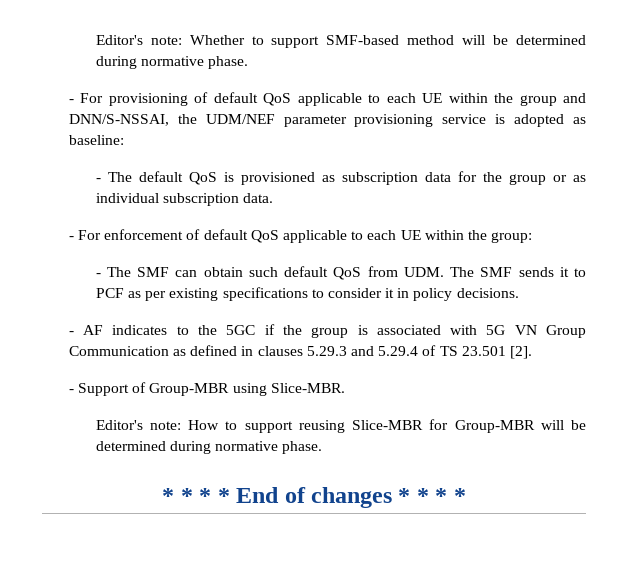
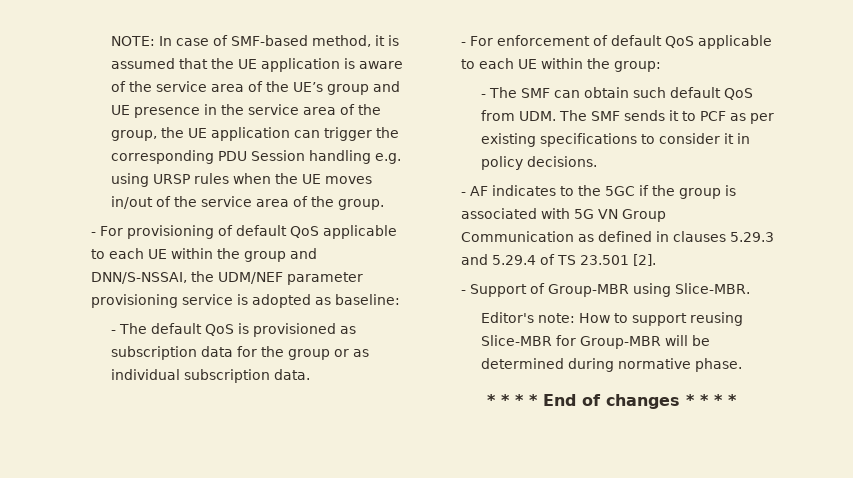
- Editor's note: Whether to support SMF-based method will be determined during normative phase.
+ NOTE: In case of SMF-based method, it is assumed that the UE application is aware of the service area of the UE’s group and UE presence in the service area of the group, the UE application can trigger the corresponding PDU Session handling e.g. using URSP rules when the UE moves in/out of the service area of the group.

